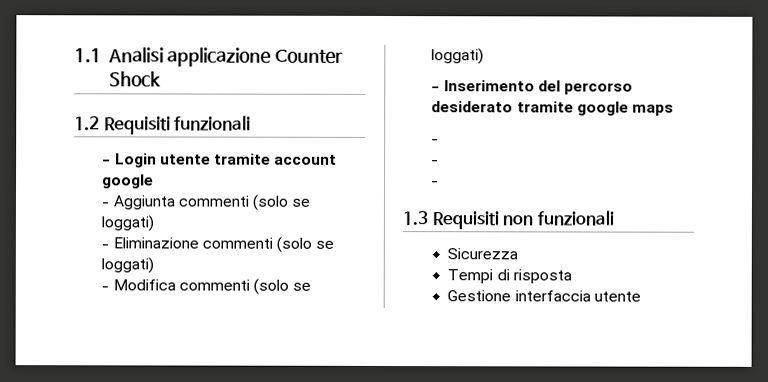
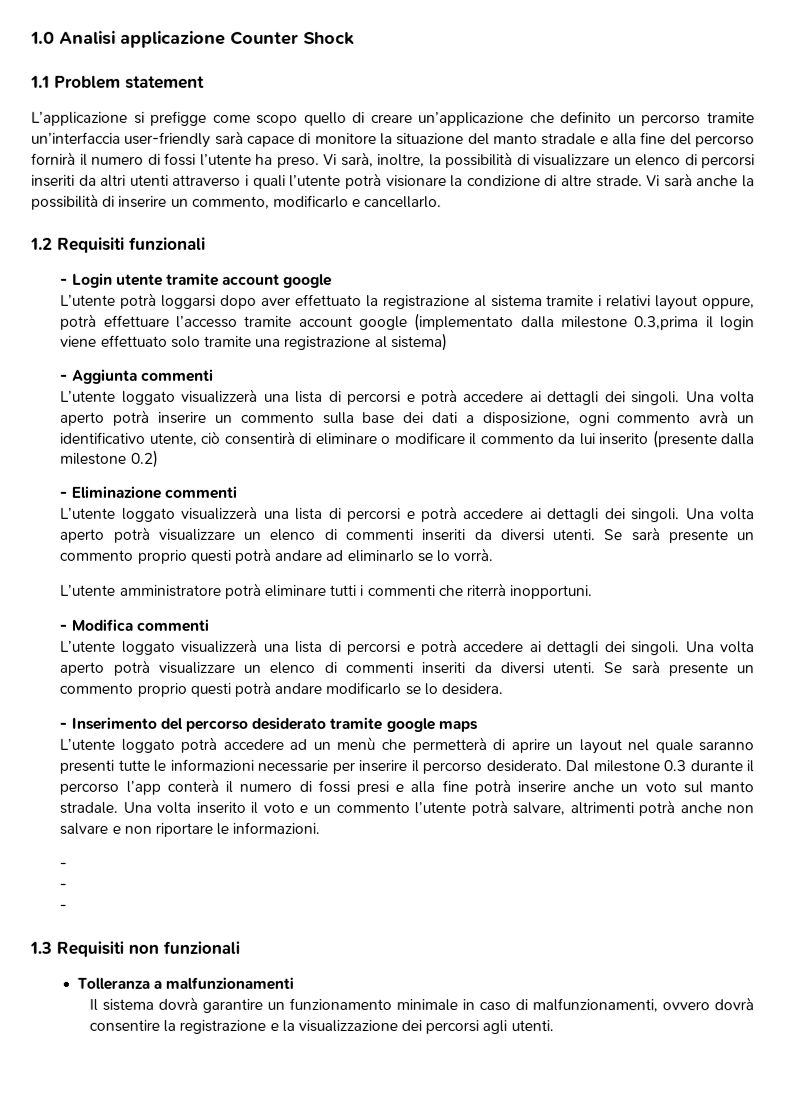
- 1.1 Analisi applicazione Counter Shock
+ 1.0 Analisi applicazione Counter Shock
+ 1.1 Problem statement
+ L’applicazione si prefigge come scopo quello di creare un’applicazione che definito un percorso tramite un’interfaccia user-friendly sarà capace di monitore la situazione del manto stradale e alla fine del percorso fornirà il numero di fossi l’utente ha preso. Vi sarà, inoltre, la possibilità di visualizzare un elenco di percorsi inseriti da altri utenti attraverso i quali l’utente potrà visionare la condizione di altre strade. Vi sarà anche la possibilità di inserire un commento, modificarlo e cancellarlo.
- - Aggiunta commenti (solo se loggati)
- - Eliminazione commenti (solo se loggati)
- - Modifica commenti (solo se loggati)
+ L’utente potrà loggarsi dopo aver effettuato la registrazione al sistema tramite i relativi layout oppure, potrà effettuare l’accesso tramite account google (implementato dalla milestone 0.3,prima il login viene effettuato solo tramite una registrazione al sistema)
+ - Aggiunta commenti
+ L’utente loggato visualizzerà una lista di percorsi e potrà accedere ai dettagli dei singoli. Una volta aperto potrà inserire un commento sulla base dei dati a disposizione, ogni commento avrà un identificativo utente, ciò consentirà di eliminare o modificare il commento da lui inserito (presente dalla milestone 0.2)
+ - Eliminazione commenti
+ L’utente loggato visualizzerà una lista di percorsi e potrà accedere ai dettagli dei singoli. Una volta aperto potrà visualizzare un elenco di commenti inseriti da diversi utenti. Se sarà presente un commento proprio questi potrà andare ad eliminarlo se lo vorrà.
+ L’utente amministratore potrà eliminare tutti i commenti che riterrà inopportuni.
+ - Modifica commenti
+ L’utente loggato visualizzerà una lista di percorsi e potrà accedere ai dettagli dei singoli. Una volta aperto potrà visualizzare un elenco di commenti inseriti da diversi utenti. Se sarà presente un commento proprio questi potrà andare modificarlo se lo desidera.
+ L’utente loggato potrà accedere ad un menù che permetterà di aprire un layout nel quale saranno presenti tutte le informazioni necessarie per inserire il percorso desiderato. Dal milestone 0.3 durante il percorso l’app conterà il numero di fossi presi e alla fine potrà inserire anche un voto sul manto stradale. Una volta inserito il voto e un commento l’utente potrà salvare, altrimenti potrà anche non salvare e non riportare le informazioni.
- Sicurezza
- Tempi di risposta
- Gestione interfaccia utente
+ Tolleranza a malfunzionamenti
+ Il sistema dovrà garantire un funzionamento minimale in caso di malfunzionamenti, ovvero dovrà consentire la registrazione e la visualizzazione dei percorsi agli utenti.

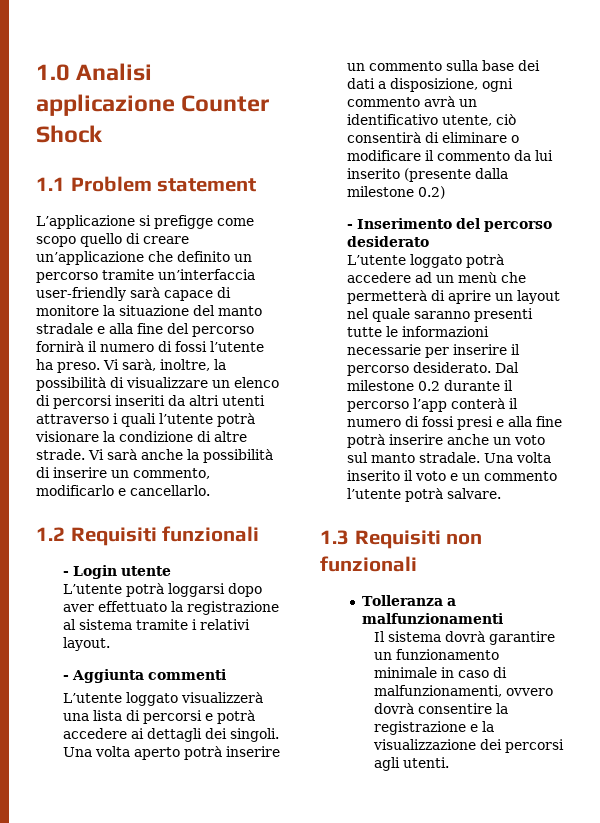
- - Login utente tramite account google
+ - Login utente
- L’utente potrà loggarsi dopo aver effettuato la registrazione al sistema tramite i relativi layout oppure, potrà effettuare l’accesso tramite account google (implementato dalla milestone 0.3,prima il login viene effettuato solo tramite una registrazione al sistema)
+ L’utente potrà loggarsi dopo aver effettuato la registrazione al sistema tramite i relativi layout.
- - Eliminazione commenti
- L’utente loggato visualizzerà una lista di percorsi e potrà accedere ai dettagli dei singoli. Una volta aperto potrà visualizzare un elenco di commenti inseriti da diversi utenti. Se sarà presente un commento proprio questi potrà andare ad eliminarlo se lo vorrà.
- L’utente amministratore potrà eliminare tutti i commenti che riterrà inopportuni.
- - Modifica commenti
- L’utente loggato visualizzerà una lista di percorsi e potrà accedere ai dettagli dei singoli. Una volta aperto potrà visualizzare un elenco di commenti inseriti da diversi utenti. Se sarà presente un commento proprio questi potrà andare modificarlo se lo desidera.
- - Inserimento del percorso desiderato tramite google maps
+ - Inserimento del percorso desiderato
- Dal milestone 0.3 durante il percorso l’app conterà il numero di fossi presi e alla fine potrà inserire anche un voto sul manto stradale.
+ Dal milestone 0.2 durante il percorso l’app conterà il numero di fossi presi e alla fine potrà inserire anche un voto sul manto stradale.
- Una volta inserito il voto e un commento l’utente potrà salvare, altrimenti potrà anche non salvare e non riportare le informazioni.
- -
- -
- -
+ Una volta inserito il voto e un commento l’utente potrà salvare.

